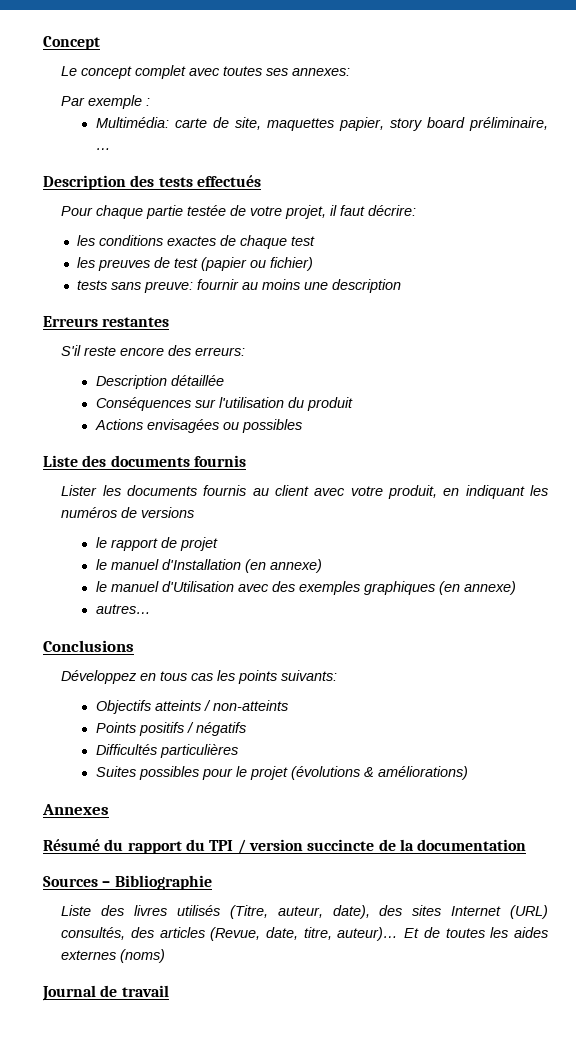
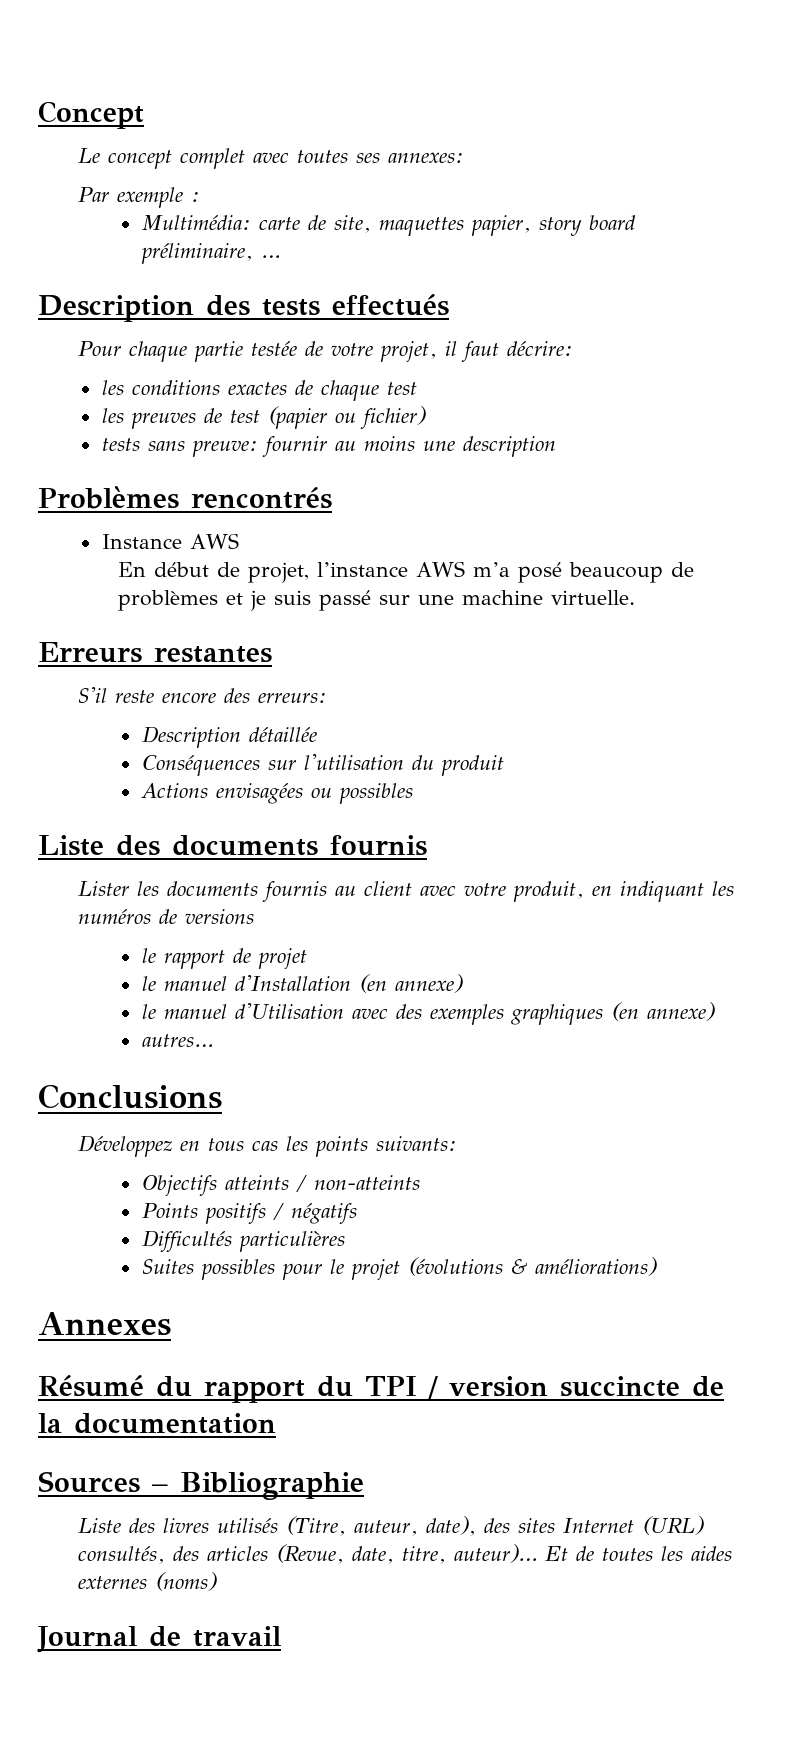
+ Problèmes rencontrés
+ Instance AWS
+ En début de projet, l’instance AWS m’a posé beaucoup de problèmes et je suis passé sur une machine virtuelle.

